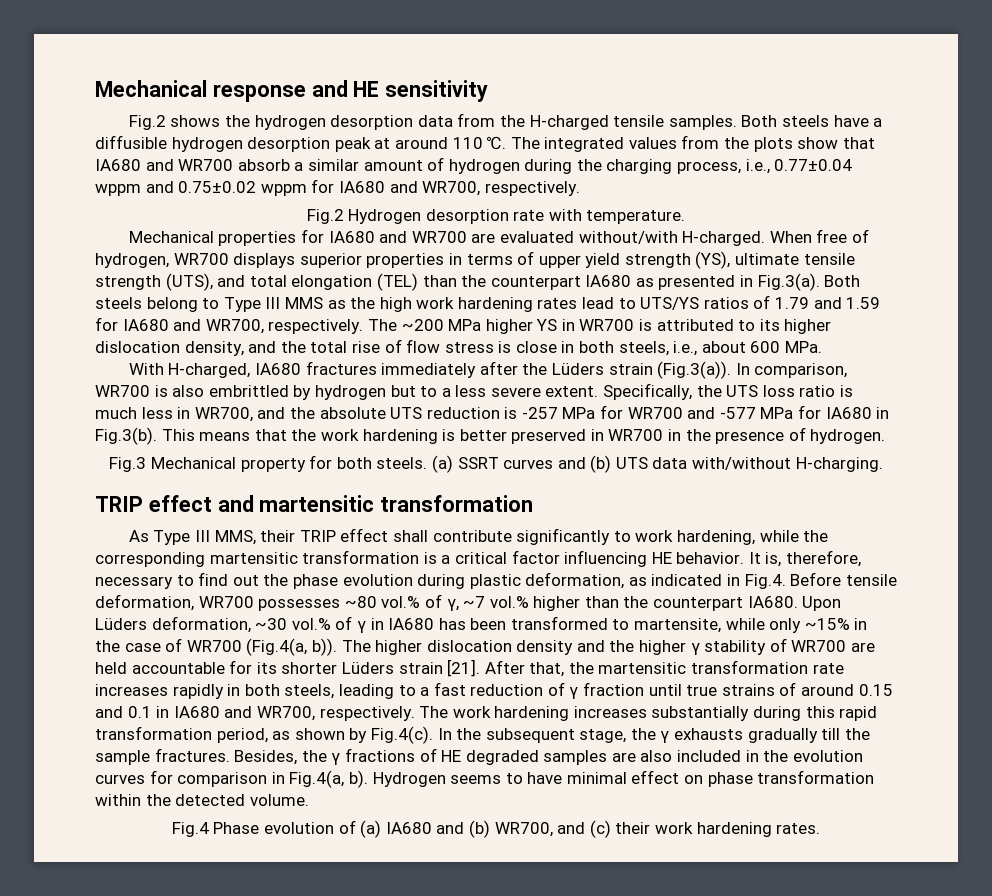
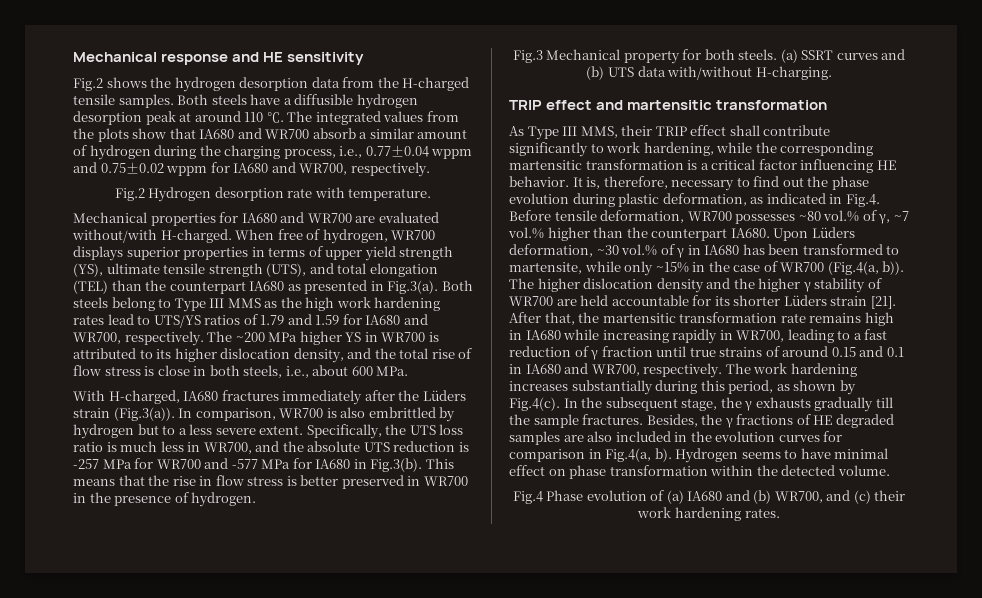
- Specifically, the UTS loss ratio is much less in WR700, and the absolute UTS reduction is -257 MPa for WR700 and -577 MPa for IA680 in Fig.3(b). This means that the work hardening is better preserved in WR700 in the presence of hydrogen.
+ Specifically, the UTS loss ratio is much less in WR700, and the absolute UTS reduction is -257 MPa for WR700 and -577 MPa for IA680 in Fig.3(b). This means that the rise in flow stress is better preserved in WR700 in the presence of hydrogen.
- After that, the martensitic transformation rate increases rapidly in both steels, leading to a fast reduction of γ fraction until true strains of around 0.15 and 0.1 in IA680 and WR700, respectively.
+ After that, the martensitic transformation rate remains high in IA680 while increasing rapidly in WR700, leading to a fast reduction of γ fraction until true strains of around 0.15 and 0.1 in IA680 and WR700, respectively.
- The work hardening increases substantially during this rapid transformation period, as shown by Fig.4(c). In the subsequent stage, the γ exhausts gradually till the sample fractures.
+ The work hardening increases substantially during this period, as shown by Fig.4(c). In the subsequent stage, the γ exhausts gradually till the sample fractures.

